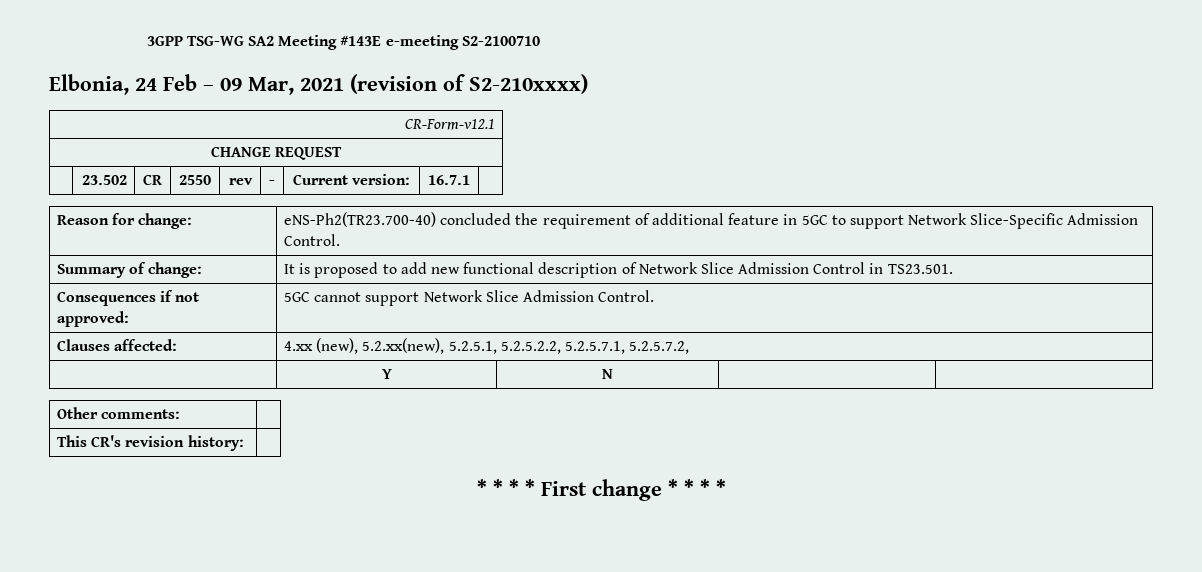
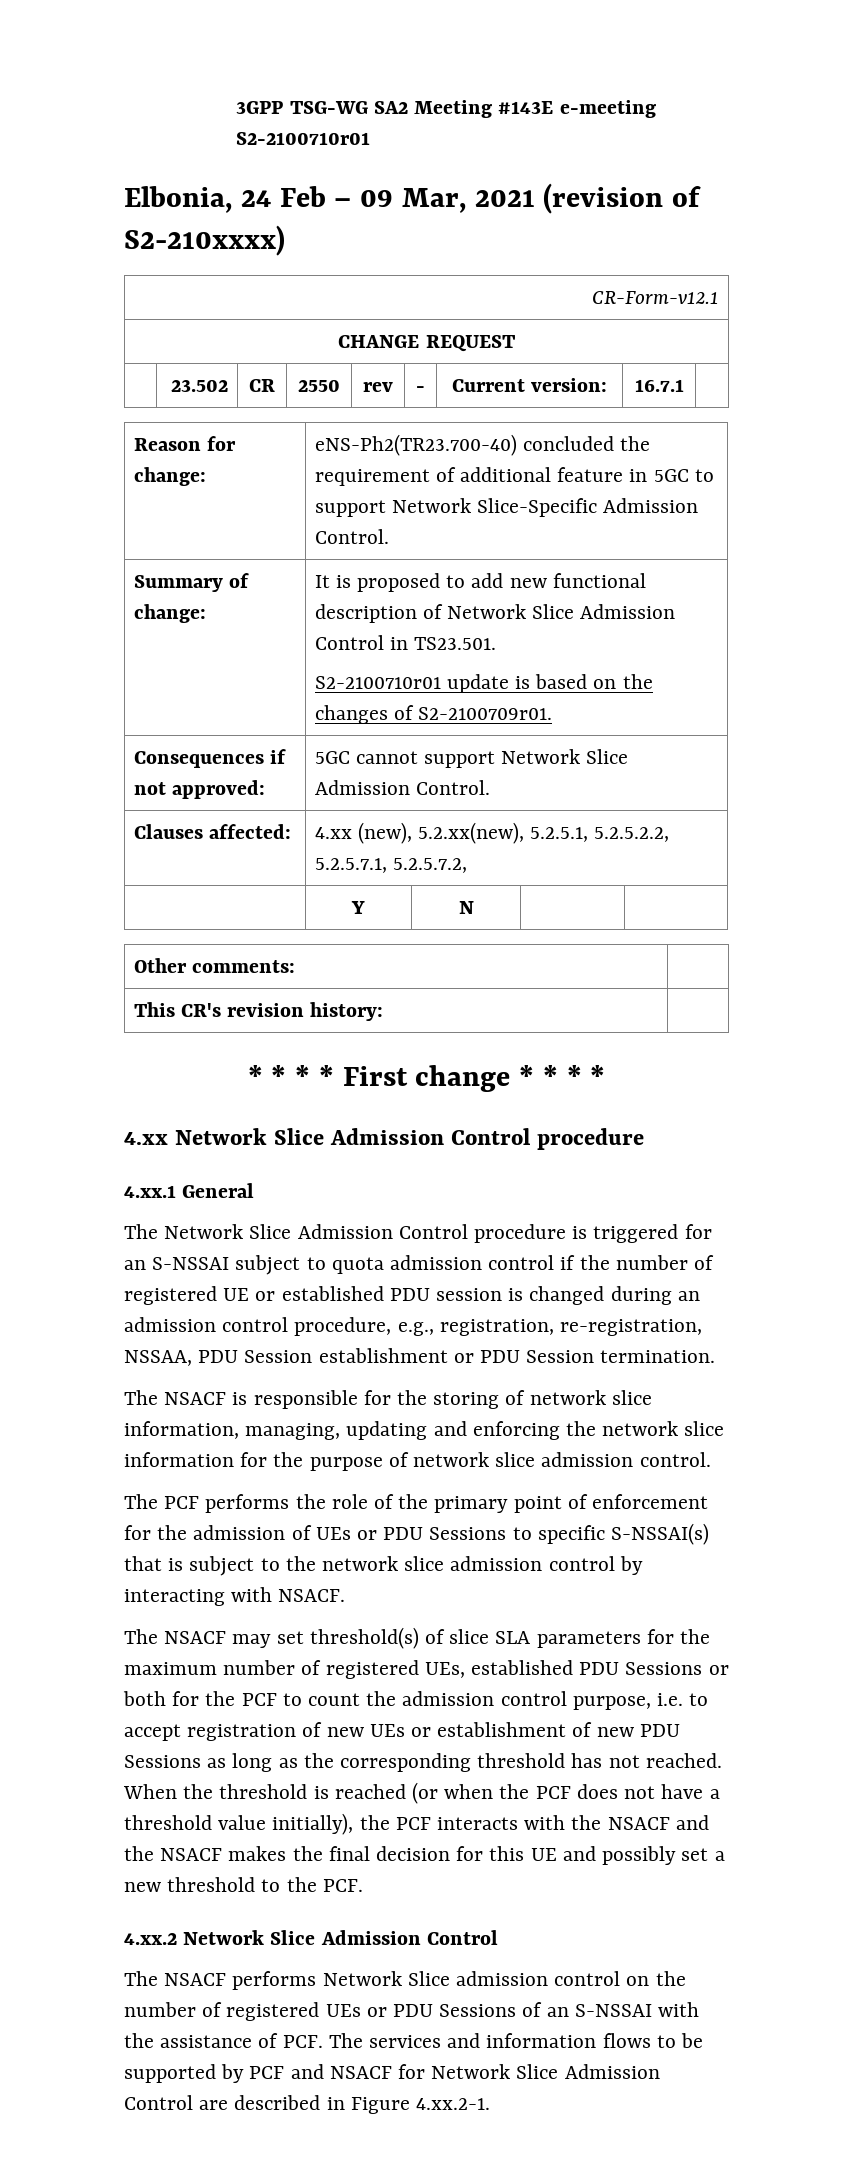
- 3GPP TSG-WG SA2 Meeting #143E e-meeting S2-2100710
+ 3GPP TSG-WG SA2 Meeting #143E e-meeting S2-2100710r01
  Summary of change: | It is proposed to add new functional description of Network Slice Admission Control in TS23.501.
+ S2-2100710r01 update is based on the changes of S2-2100709r01.
+ 4.xx Network Slice Admission Control procedure
+ 4.xx.1 General
+ The Network Slice Admission Control procedure is triggered for an S-NSSAI subject to quota admission control if the number of registered UE or established PDU session is changed during an admission control procedure, e.g., registration, re-registration, NSSAA, PDU Session establishment or PDU Session termination.
+ The NSACF is responsible for the storing of network slice information, managing, updating and enforcing the network slice information for the purpose of network slice admission control.
+ The PCF performs the role of the primary point of enforcement for the admission of UEs or PDU Sessions to specific S-NSSAI(s) that is subject to the network slice admission control by interacting with NSACF.
+ The NSACF may set threshold(s) of slice SLA parameters for the maximum number of registered UEs, established PDU Sessions or both for the PCF to count the admission control purpose, i.e. to accept registration of new UEs or establishment of new PDU Sessions as long as the corresponding threshold has not reached. When the threshold is reached (or when the PCF does not have a threshold value initially), the PCF interacts with the NSACF and the NSACF makes the final decision for this UE and possibly set a new threshold to the PCF.
+ 4.xx.2 Network Slice Admission Control
+ The NSACF performs Network Slice admission control on the number of registered UEs or PDU Sessions of an S-NSSAI with the assistance of PCF. The services and information flows to be supported by PCF and NSACF for Network Slice Admission Control are described in Figure 4.xx.2-1.

